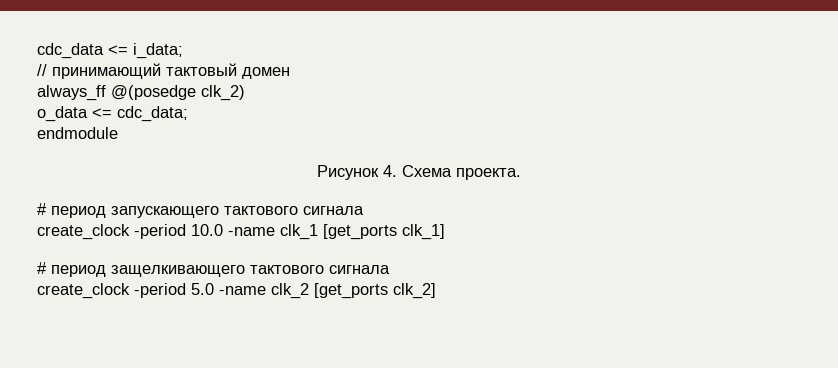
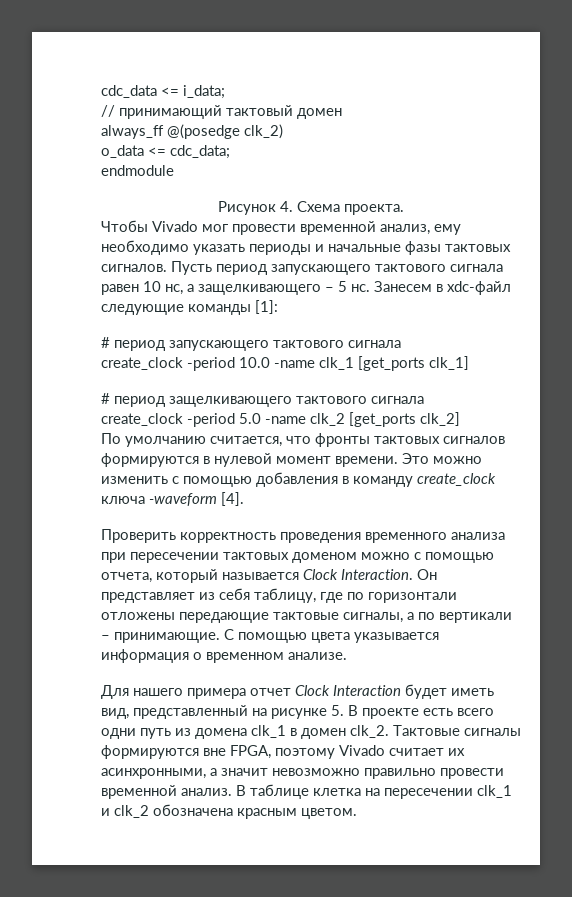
+ Чтобы Vivado мог провести временной анализ, ему необходимо указать периоды и начальные фазы тактовых сигналов. Пусть период запускающего тактового сигнала равен 10 нс, а защелкивающего – 5 нс. Занесем в xdc-файл следующие команды [1]:
+ По умолчанию считается, что фронты тактовых сигналов формируются в нулевой момент времени. Это можно изменить с помощью добавления в команду create_clock ключа -waveform [4].
+ Проверить корректность проведения временного анализа при пересечении тактовых доменом можно с помощью отчета, который называется Clock Interaction. Он представляет из себя таблицу, где по горизонтали отложены передающие тактовые сигналы, а по вертикали – принимающие. С помощью цвета указывается информация о временном анализе.
+ Для нашего примера отчет Clock Interaction будет иметь вид, представленный на рисунке 5. В проекте есть всего одни путь из домена clk_1 в домен clk_2. Тактовые сигналы формируются вне FPGA, поэтому Vivado считает их асинхронными, а значит невозможно правильно провести временной анализ. В таблице клетка на пересечении clk_1 и clk_2 обозначена красным цветом.

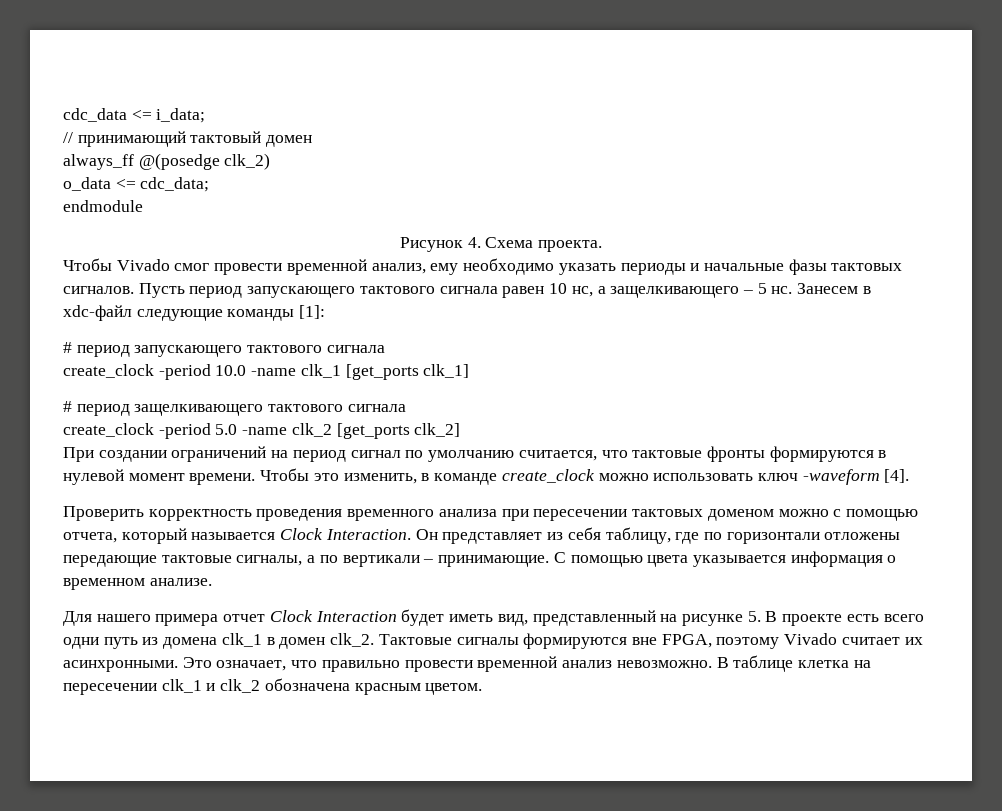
- Чтобы Vivado мог провести временной анализ, ему необходимо указать периоды и начальные фазы тактовых сигналов.
+ Чтобы Vivado смог провести временной анализ, ему необходимо указать периоды и начальные фазы тактовых сигналов.
- По умолчанию считается, что фронты тактовых сигналов формируются в нулевой момент времени.
+ При создании ограничений на период сигнал по умолчанию считается, что тактовые фронты формируются в нулевой момент времени.
- Это можно изменить с помощью добавления в команду create_clock ключа -waveform [4].
+ Чтобы это изменить, в команде create_clock можно использовать ключ -waveform [4].
- Тактовые сигналы формируются вне FPGA, поэтому Vivado считает их асинхронными, а значит невозможно правильно провести временной анализ.
+ Тактовые сигналы формируются вне FPGA, поэтому Vivado считает их асинхронными. Это означает, что правильно провести временной анализ невозможно.

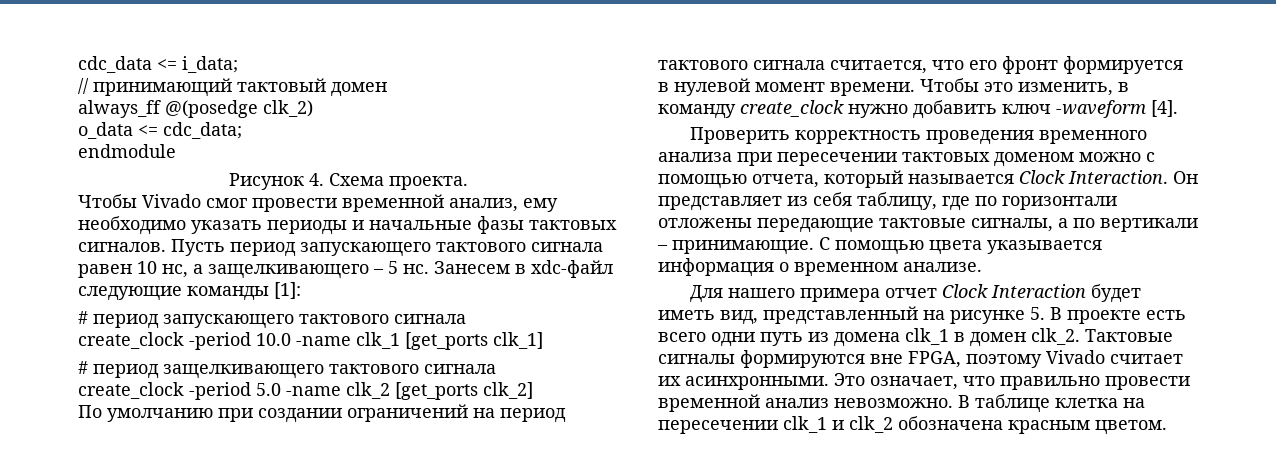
- При создании ограничений на период сигнал по умолчанию считается, что тактовые фронты формируются в нулевой момент времени.
+ По умолчанию при создании ограничений на период тактового сигнала считается, что его фронт формируется в нулевой момент времени.
- Чтобы это изменить, в команде create_clock можно использовать ключ -waveform [4].
+ Чтобы это изменить, в команду create_clock нужно добавить ключ -waveform [4].

